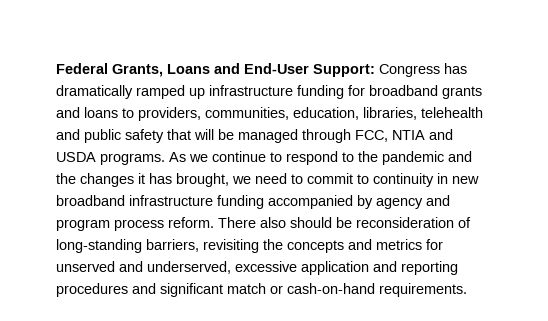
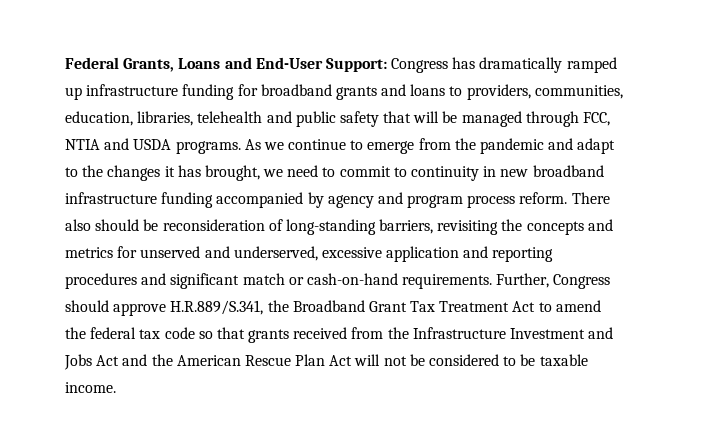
- As we continue to respond to the pandemic and the changes it has brought, we need to commit to continuity in new broadband infrastructure funding accompanied by agency and program process reform.
+ As we continue to emerge from the pandemic and adapt to the changes it has brought, we need to commit to continuity in new broadband infrastructure funding accompanied by agency and program process reform.
+ Further, Congress should approve H.R.889/S.341, the Broadband Grant Tax Treatment Act to amend the federal tax code so that grants received from the Infrastructure Investment and Jobs Act and the American Rescue Plan Act will not be considered to be taxable income.

